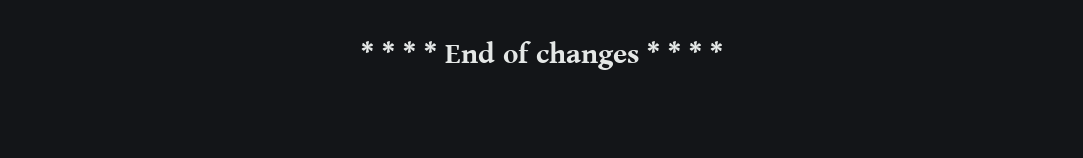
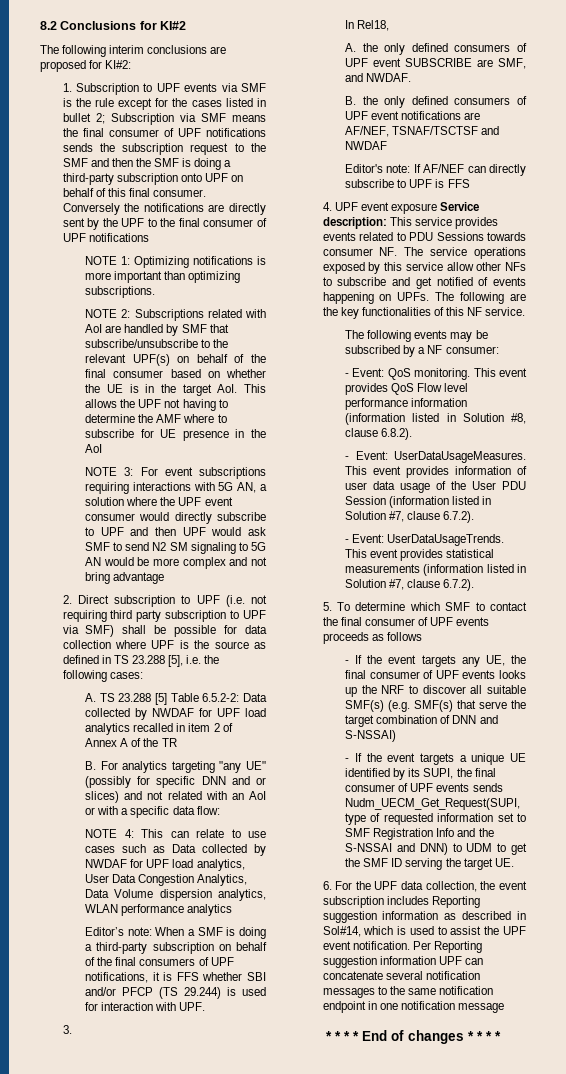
+ 8.2 Conclusions for KI#2
+ The following interim conclusions are proposed for KI#2:
+ 1. Subscription to UPF events via SMF is the rule except for the cases listed in bullet 2; Subscription via SMF means the final consumer of UPF notifications sends the subscription request to the SMF and then the SMF is doing a third-party subscription onto UPF on behalf of this final consumer. Conversely the notifications are directly sent by the UPF to the final consumer of UPF notifications
+ NOTE 1: Optimizing notifications is more important than optimizing subscriptions.
+ NOTE 2: Subscriptions related with AoI are handled by SMF that subscribe/unsubscribe to the relevant UPF(s) on behalf of the final consumer based on whether the UE is in the target AoI. This allows the UPF not having to determine the AMF where to subscribe for UE presence in the AoI
+ NOTE 3: For event subscriptions requiring interactions with 5G AN, a solution where the UPF event consumer would directly subscribe to UPF and then UPF would ask SMF to send N2 SM signaling to 5G AN would be more complex and not bring advantage
+ 2. Direct subscription to UPF (i.e. not requiring third party subscription to UPF via SMF) shall be possible for data collection where UPF is the source as defined in TS 23.288 [5], i.e. the following cases:
+ A. TS 23.288 [5] Table 6.5.2-2: Data collected by NWDAF for UPF load analytics recalled in item 2 of Annex A of the TR
+ B. For analytics targeting "any UE" (possibly for specific DNN and or slices) and not related with an AoI or with a specific data flow:
+ NOTE 4: This can relate to use cases such as Data collected by NWDAF for UPF load analytics, User Data Congestion Analytics, Data Volume dispersion analytics, WLAN performance analytics
+ Editor’s note: When a SMF is doing a third-party subscription on behalf of the final consumers of UPF notifications, it is FFS whether SBI and/or PFCP (TS 29.244) is used for interaction with UPF.
+ 3.
+ In Rel18,
+ A. the only defined consumers of UPF event SUBSCRIBE are SMF, and NWDAF.
+ B. the only defined consumers of UPF event notifications are AF/NEF, TSNAF/TSCTSF and NWDAF
+ Editor's note: If AF/NEF can directly subscribe to UPF is FFS
+ 4. UPF event exposure Service description: This service provides events related to PDU Sessions towards consumer NF. The service operations exposed by this service allow other NFs to subscribe and get notified of events happening on UPFs. The following are the key functionalities of this NF service.
+ The following events may be subscribed by a NF consumer:
+ - Event: QoS monitoring. This event provides QoS Flow level performance information (information listed in Solution #8, clause 6.8.2).
+ - Event: UserDataUsageMeasures. This event provides information of user data usage of the User PDU Session (information listed in Solution #7, clause 6.7.2).
+ - Event: UserDataUsageTrends. This event provides statistical measurements (information listed in Solution #7, clause 6.7.2).
+ 5. To determine which SMF to contact the final consumer of UPF events proceeds as follows
+ - If the event targets any UE, the final consumer of UPF events looks up the NRF to discover all suitable SMF(s) (e.g. SMF(s) that serve the target combination of DNN and S-NSSAI)
+ - If the event targets a unique UE identified by its SUPI, the final consumer of UPF events sends Nudm_UECM_Get_Request(SUPI, type of requested information set to SMF Registration Info and the S-NSSAI and DNN) to UDM to get the SMF ID serving the target UE.
+ 6. For the UPF data collection, the event subscription includes Reporting suggestion information as described in Sol#14, which is used to assist the UPF event notification. Per Reporting suggestion information UPF can concatenate several notification messages to the same notification endpoint in one notification message

